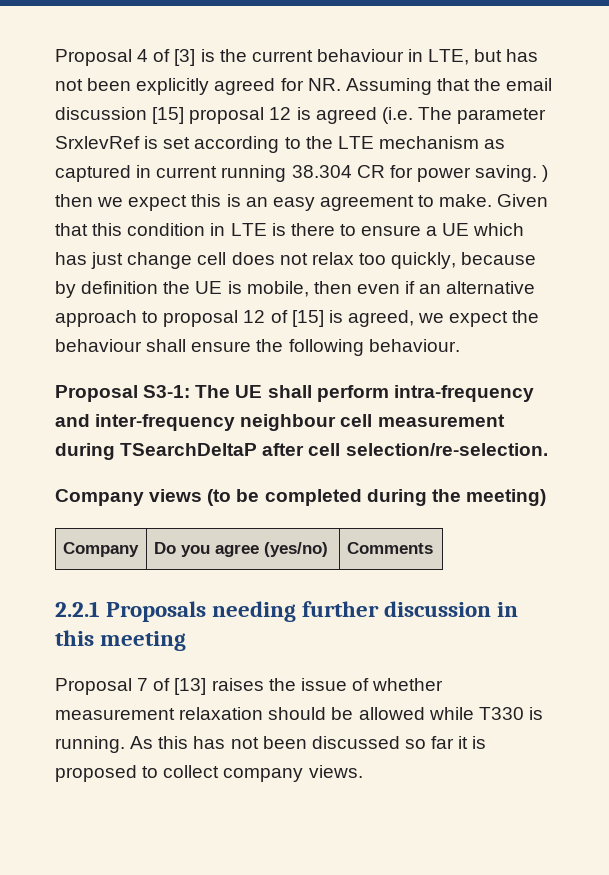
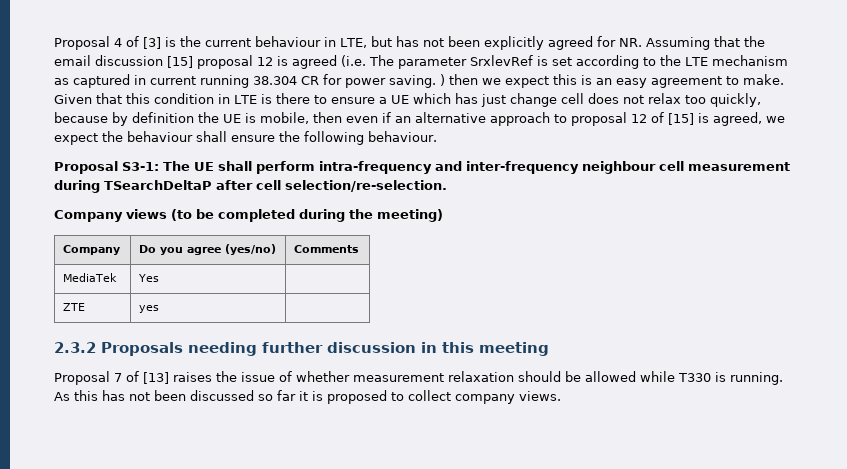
- 2.2.1 Proposals needing further discussion in this meeting
+ MediaTek | Yes |
+ ZTE | yes |
+ 2.3.2 Proposals needing further discussion in this meeting

